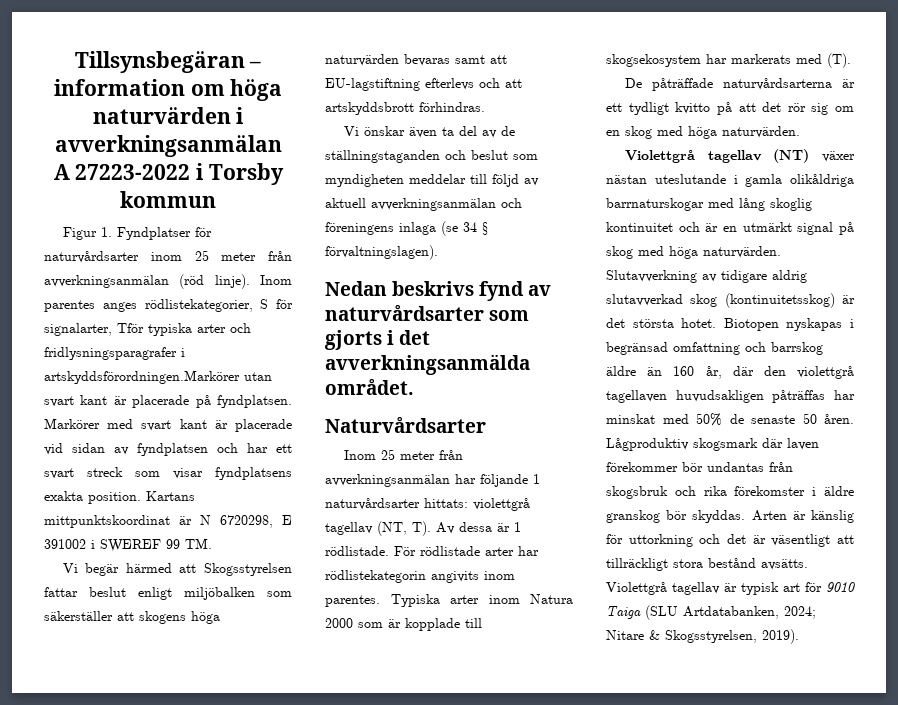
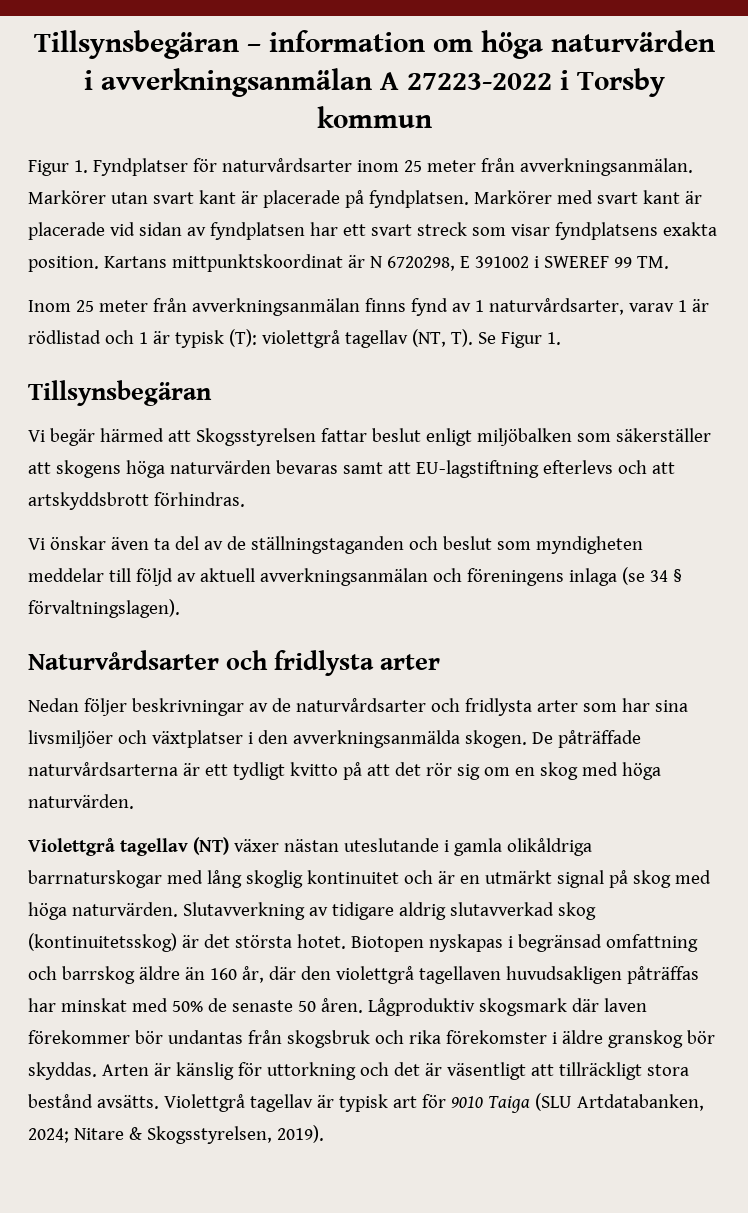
- Figur 1. Fyndplatser för naturvårdsarter inom 25 meter från avverkningsanmälan (röd linje). Inom parentes anges rödlistekategorier, S för signalarter, Tför typiska arter och fridlysningsparagrafer i artskyddsförordningen.Markörer utan svart kant är placerade på fyndplatsen.
+ Figur 1. Fyndplatser för naturvårdsarter inom 25 meter från avverkningsanmälan. Markörer utan svart kant är placerade på fyndplatsen.
- Markörer med svart kant är placerade vid sidan av fyndplatsen och har ett svart streck som visar fyndplatsens exakta position.
+ Markörer med svart kant är placerade vid sidan av fyndplatsen har ett svart streck som visar fyndplatsens exakta position.
+ Inom 25 meter från avverkningsanmälan finns fynd av 1 naturvårdsarter, varav 1 är rödlistad och 1 är typisk (T): violettgrå tagellav (NT, T). Se Figur 1.
+ Tillsynsbegäran
- Nedan beskrivs fynd av naturvårdsarter som gjorts i det avverkningsanmälda området.
- Naturvårdsarter
- Inom 25 meter från avverkningsanmälan har följande 1 naturvårdsarter hittats: violettgrå tagellav (NT, T). Av dessa är 1 rödlistade. För rödlistade arter har rödlistekategorin angivits inom parentes. Typiska arter inom Natura 2000 som är kopplade till skogsekosystem har markerats med (T).
- De påträffade naturvårdsarterna är ett tydligt kvitto på att det rör sig om en skog med höga naturvärden.
+ Naturvårdsarter och fridlysta arter
+ Nedan följer beskrivningar av de naturvårdsarter och fridlysta arter som har sina livsmiljöer och växtplatser i den avverkningsanmälda skogen. De påträffade naturvårdsarterna är ett tydligt kvitto på att det rör sig om en skog med höga naturvärden.

